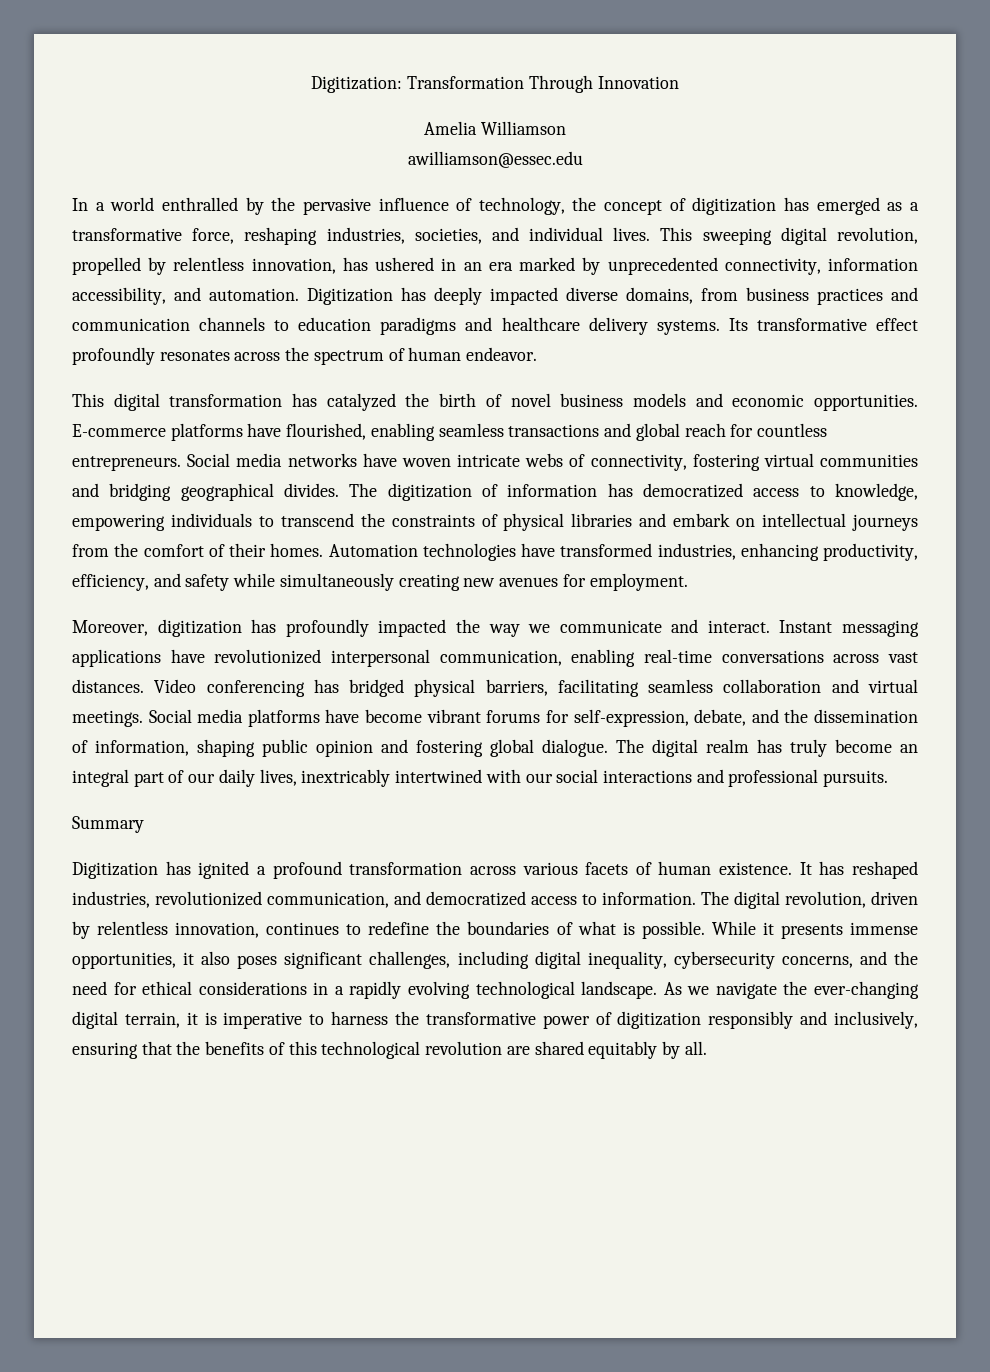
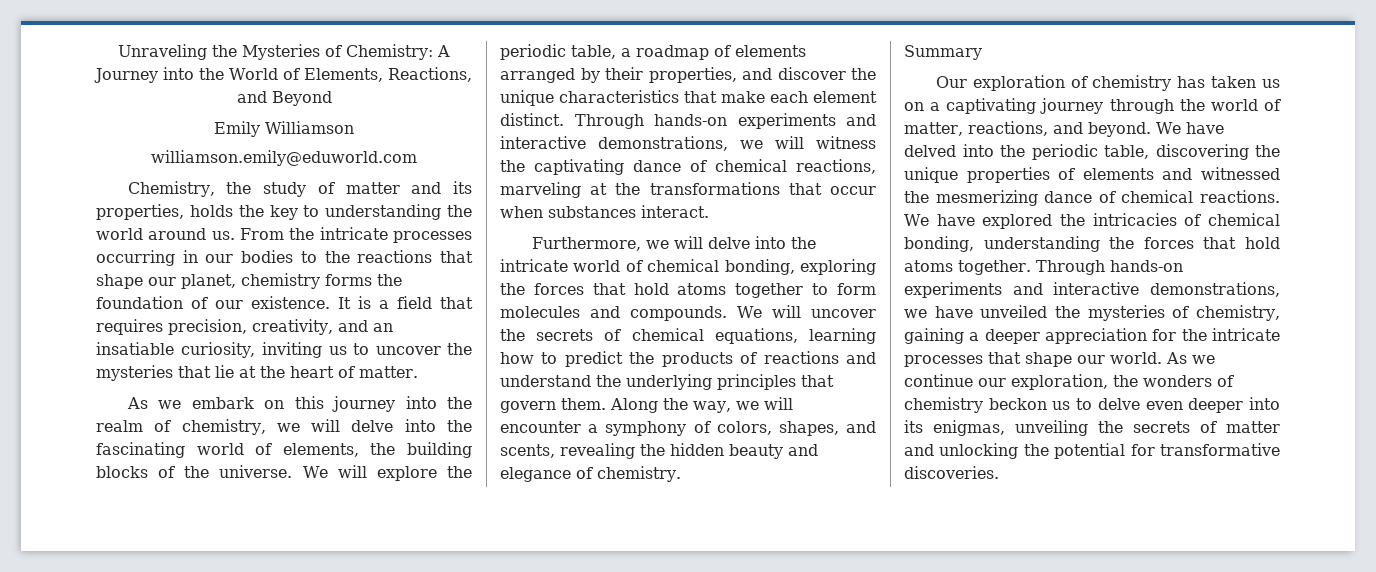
- Digitization: Transformation Through Innovation
- Amelia Williamson
- awilliamson@essec.edu
- In a world enthralled by the pervasive influence of technology, the concept of digitization has emerged as a transformative force, reshaping industries, societies, and individual lives. This sweeping digital revolution, propelled by relentless innovation, has ushered in an era marked by unprecedented connectivity, information accessibility, and automation. Digitization has deeply impacted diverse domains, from business practices and communication channels to education paradigms and healthcare delivery systems. Its transformative effect profoundly resonates across the spectrum of human endeavor.
- This digital transformation has catalyzed the birth of novel business models and economic opportunities. E-commerce platforms have flourished, enabling seamless transactions and global reach for countless entrepreneurs. Social media networks have woven intricate webs of connectivity, fostering virtual communities and bridging geographical divides. The digitization of information has democratized access to knowledge, empowering individuals to transcend the constraints of physical libraries and embark on intellectual journeys from the comfort of their homes. Automation technologies have transformed industries, enhancing productivity, efficiency, and safety while simultaneously creating new avenues for employment.
- Moreover, digitization has profoundly impacted the way we communicate and interact. Instant messaging applications have revolutionized interpersonal communication, enabling real-time conversations across vast distances. Video conferencing has bridged physical barriers, facilitating seamless collaboration and virtual meetings. Social media platforms have become vibrant forums for self-expression, debate, and the dissemination of information, shaping public opinion and fostering global dialogue. The digital realm has truly become an integral part of our daily lives, inextricably intertwined with our social interactions and professional pursuits.
+ Unraveling the Mysteries of Chemistry: A Journey into the World of Elements, Reactions, and Beyond
+ Emily Williamson
+ williamson.emily@eduworld.com
+ Chemistry, the study of matter and its properties, holds the key to understanding the world around us. From the intricate processes occurring in our bodies to the reactions that shape our planet, chemistry forms the foundation of our existence. It is a field that requires precision, creativity, and an insatiable curiosity, inviting us to uncover the mysteries that lie at the heart of matter.
+ As we embark on this journey into the realm of chemistry, we will delve into the fascinating world of elements, the building blocks of the universe. We will explore the periodic table, a roadmap of elements arranged by their properties, and discover the unique characteristics that make each element distinct. Through hands-on experiments and interactive demonstrations, we will witness the captivating dance of chemical reactions, marveling at the transformations that occur when substances interact.
+ Furthermore, we will delve into the intricate world of chemical bonding, exploring the forces that hold atoms together to form molecules and compounds. We will uncover the secrets of chemical equations, learning how to predict the products of reactions and understand the underlying principles that govern them. Along the way, we will encounter a symphony of colors, shapes, and scents, revealing the hidden beauty and elegance of chemistry.
  Summary
- Digitization has ignited a profound transformation across various facets of human existence. It has reshaped industries, revolutionized communication, and democratized access to information. The digital revolution, driven by relentless innovation, continues to redefine the boundaries of what is possible. While it presents immense opportunities, it also poses significant challenges, including digital inequality, cybersecurity concerns, and the need for ethical considerations in a rapidly evolving technological landscape. As we navigate the ever-changing digital terrain, it is imperative to harness the transformative power of digitization responsibly and inclusively, ensuring that the benefits of this technological revolution are shared equitably by all.
+ Our exploration of chemistry has taken us on a captivating journey through the world of matter, reactions, and beyond. We have delved into the periodic table, discovering the unique properties of elements and witnessed the mesmerizing dance of chemical reactions. We have explored the intricacies of chemical bonding, understanding the forces that hold atoms together. Through hands-on experiments and interactive demonstrations, we have unveiled the mysteries of chemistry, gaining a deeper appreciation for the intricate processes that shape our world. As we continue our exploration, the wonders of chemistry beckon us to delve even deeper into its enigmas, unveiling the secrets of matter and unlocking the potential for transformative discoveries.

